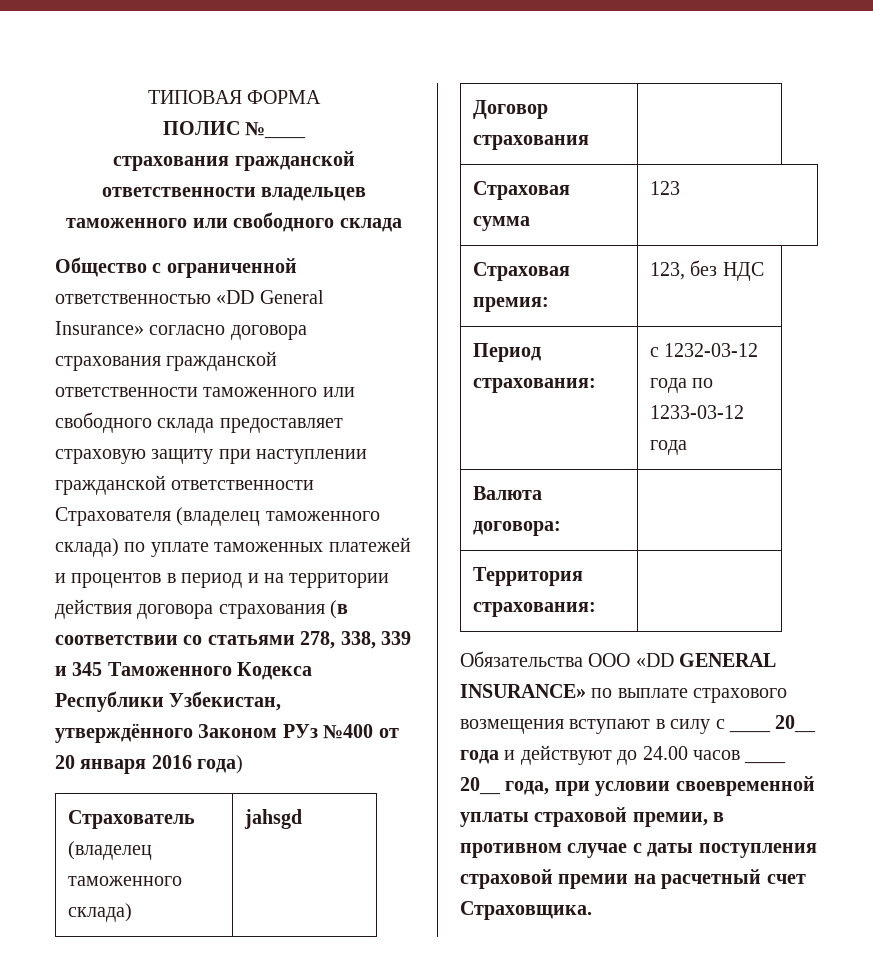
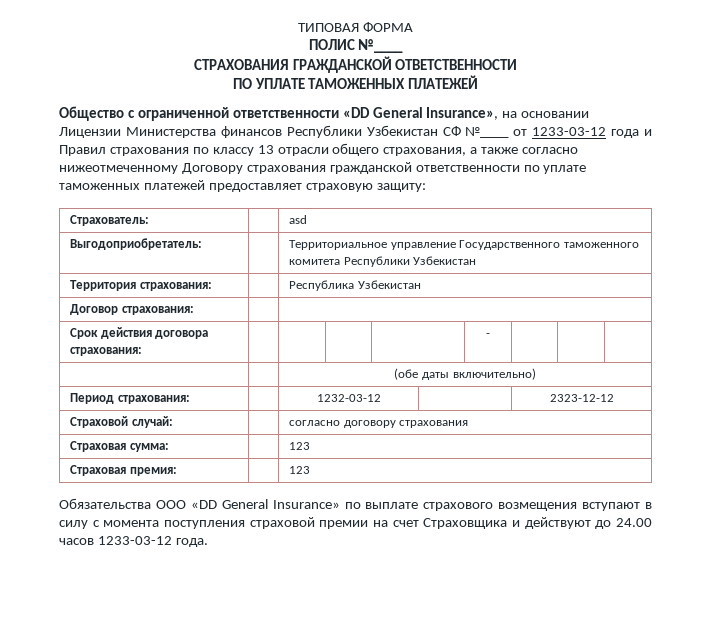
- страхования гражданской ответственности владельцев таможенного или свободного склада
+ СТРАХОВАНИЯ ГРАЖДАНСКОЙ ОТВЕТСТВЕННОСТИ
+ ПО УПЛАТЕ ТАМОЖЕННЫХ ПЛАТЕЖЕЙ
- Общество с ограниченной ответственностью «DD General Insurance» согласно договора страхования гражданской ответственности таможенного или свободного склада предоставляет страховую защиту при наступлении гражданской ответственности Страхователя (владелец таможенного склада) по уплате таможенных платежей и процентов в период и на территории действия договора страхования (в соответствии со статьями 278, 338, 339 и 345 Таможенного Кодекса Республики Узбекистан, утверждённого Законом РУз №400 от 20 января 2016 года)
- Страхователь (владелец таможенного склада) | jahsgd
- Договор страхования |
- Страховая сумма | 123
+ Общество с ограниченной ответственности «DD General Insurance», на основании Лицензии Министерства финансов Республики Узбекистан СФ №____ от 1233-03-12 года и Правил страхования по классу 13 отрасли общего страхования, а также согласно нижеотмеченному Договору страхования гражданской ответственности по уплате таможенных платежей предоставляет страховую защиту:
+ Страхователь: | | asd
+ Выгодоприобретатель: | | Территориальное управление Государственного таможенного комитета Республики Узбекистан
+ Территория страхования: | | Республика Узбекистан
+ Договор страхования: | |
+ Срок действия договора страхования: | | | | | - | | |
+ | | (обе даты включительно)
+ Период страхования: | | 1232-03-12 | | 2323-12-12
+ Страховой случай: | | согласно договору страхования
+ Страховая сумма: | | 123
- Страховая премия: | 123, без НДС
- Период страхования: | с 1232-03-12 года по 1233-03-12 года
- Валюта договора: |
- Территория страхования: |
+ Страховая премия: | | 123
- Обязательства ООО «DD GENERAL INSURANCE» по выплате страхового возмещения вступают в силу с ____ 20__ года и действуют до 24.00 часов ____ 20__ года, при условии своевременной уплаты страховой премии, в противном случае с даты поступления страховой премии на расчетный счет Страховщика.
+ Обязательства ООО «DD General Insurance» по выплате страхового возмещения вступают в силу с момента поступления страховой премии на счет Страховщика и действуют до 24.00 часов 1233-03-12 года.

